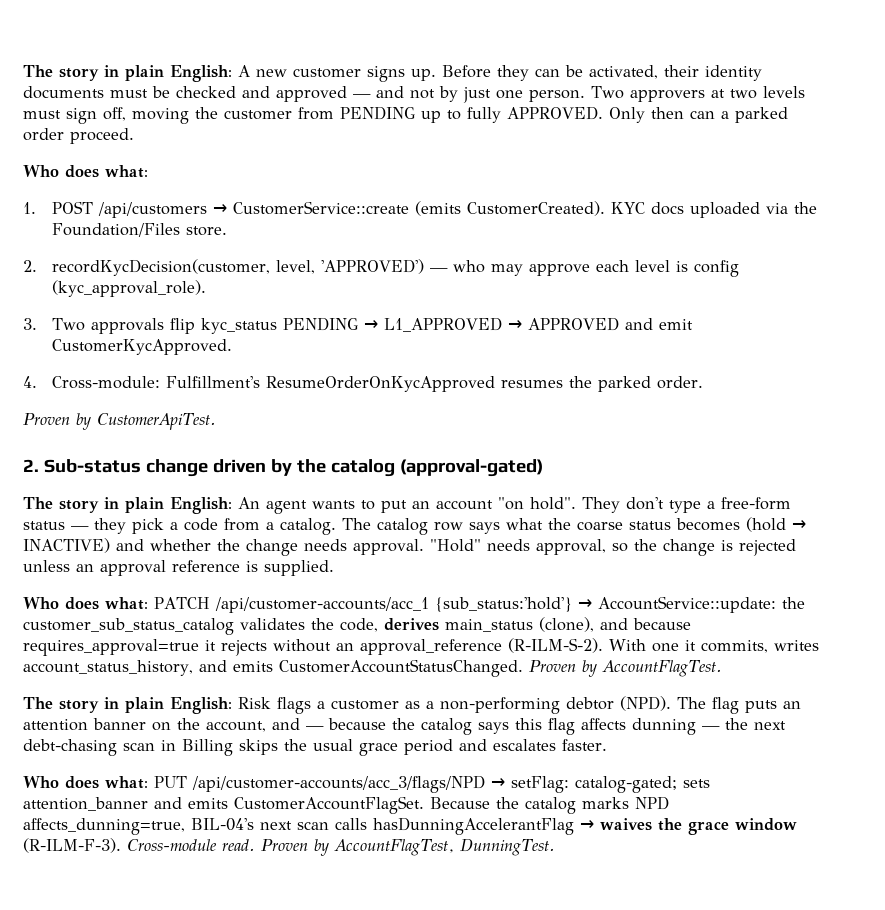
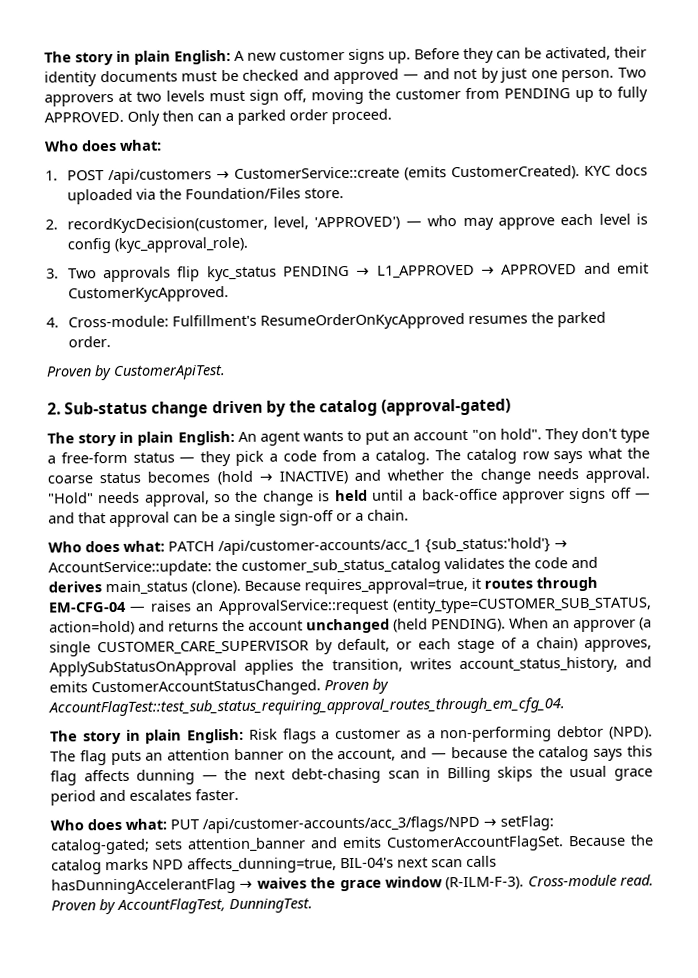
- "Hold" needs approval, so the change is rejected unless an approval reference is supplied.
+ "Hold" needs approval, so the change is held until a back-office approver signs off — and that approval can be a single sign-off or a chain.
- Who does what: PATCH /api/customer-accounts/acc_1 {sub_status:'hold'} → AccountService::update: the customer_sub_status_catalog validates the code, derives main_status (clone), and because requires_approval=true it rejects without an approval_reference (R-ILM-S-2). With one it commits, writes account_status_history, and emits CustomerAccountStatusChanged.
+ Who does what: PATCH /api/customer-accounts/acc_1 {sub_status:'hold'} → AccountService::update: the customer_sub_status_catalog validates the code and derives main_status (clone). Because requires_approval=true, it routes through EM-CFG-04 — raises an ApprovalService::request (entity_type=CUSTOMER_SUB_STATUS, action=hold) and returns the account unchanged (held PENDING). When an approver (a single CUSTOMER_CARE_SUPERVISOR by default, or each stage of a chain) approves, ApplySubStatusOnApproval applies the transition, writes account_status_history, and emits CustomerAccountStatusChanged.
- Proven by AccountFlagTest.
+ Proven by AccountFlagTest::test_sub_status_requiring_approval_routes_through_em_cfg_04.

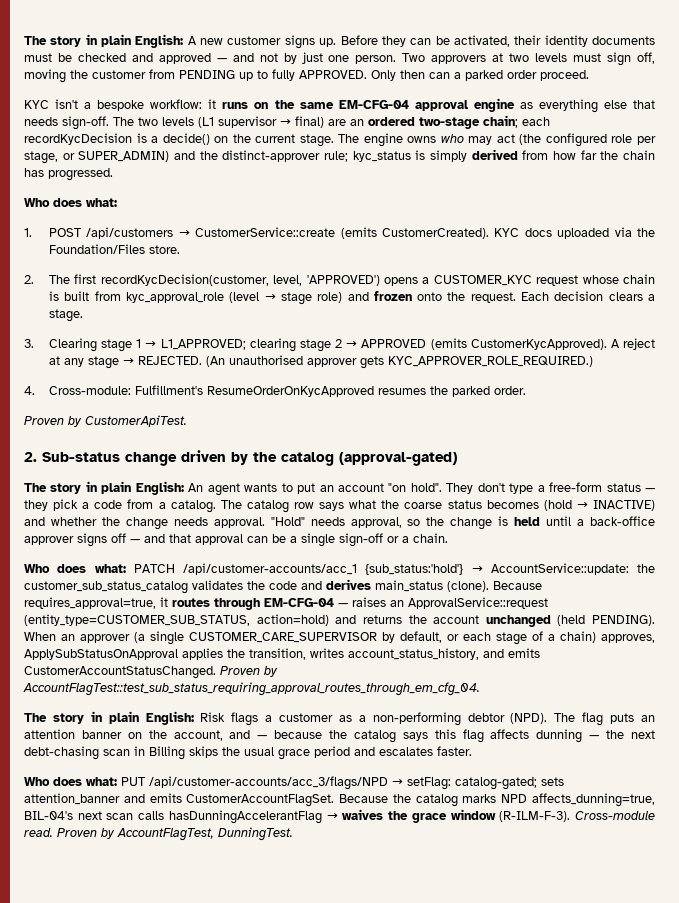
+ KYC isn't a bespoke workflow: it runs on the same EM-CFG-04 approval engine as everything else that needs sign-off. The two levels (L1 supervisor → final) are an ordered two-stage chain; each recordKycDecision is a decide() on the current stage. The engine owns who may act (the configured role per stage, or SUPER_ADMIN) and the distinct-approver rule; kyc_status is simply derived from how far the chain has progressed.
- 2. recordKycDecision(customer, level, 'APPROVED') — who may approve each level is config (kyc_approval_role).
- 3. Two approvals flip kyc_status PENDING → L1_APPROVED → APPROVED and emit CustomerKycApproved.
+ 2. The first recordKycDecision(customer, level, 'APPROVED') opens a CUSTOMER_KYC request whose chain is built from kyc_approval_role (level → stage role) and frozen onto the request. Each decision clears a stage.
+ 3. Clearing stage 1 → L1_APPROVED; clearing stage 2 → APPROVED (emits CustomerKycApproved). A reject at any stage → REJECTED. (An unauthorised approver gets KYC_APPROVER_ROLE_REQUIRED.)

